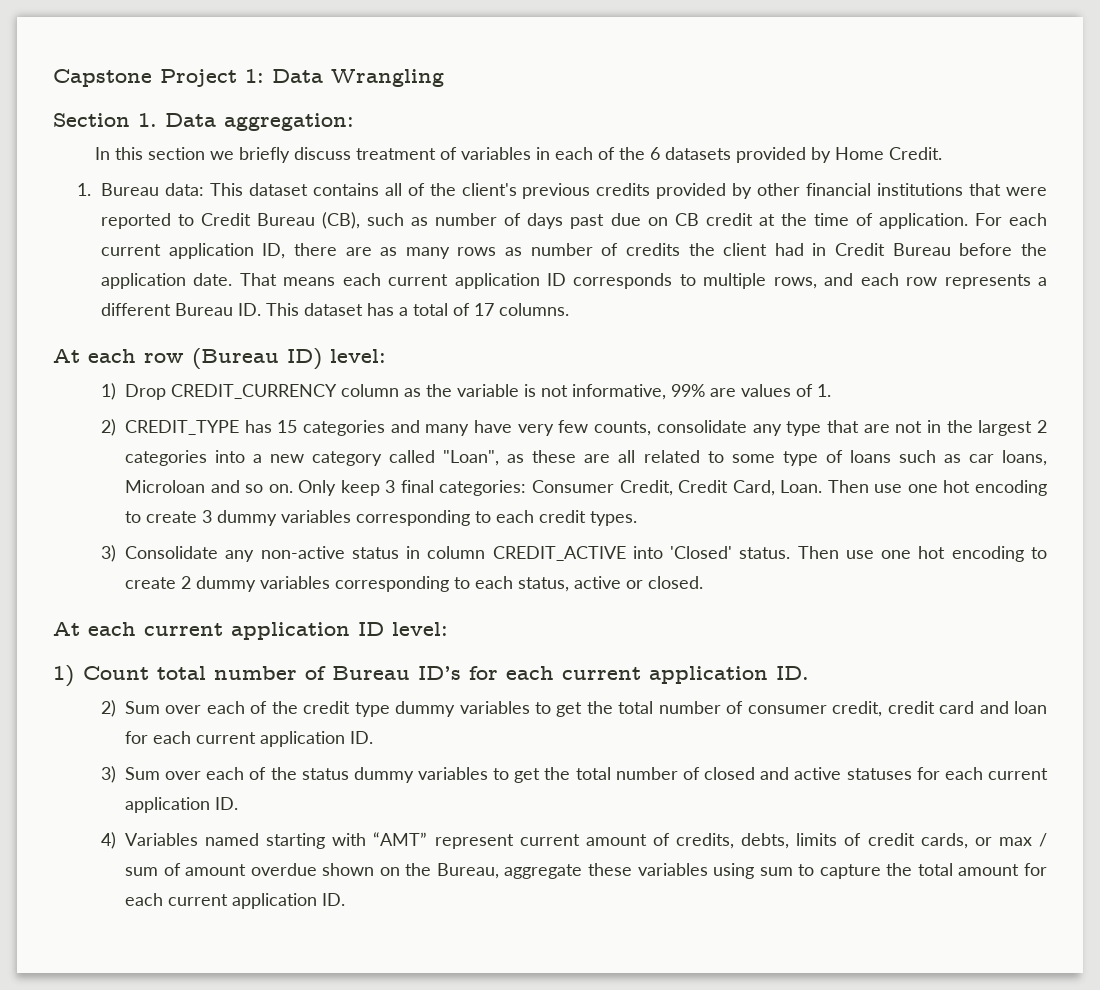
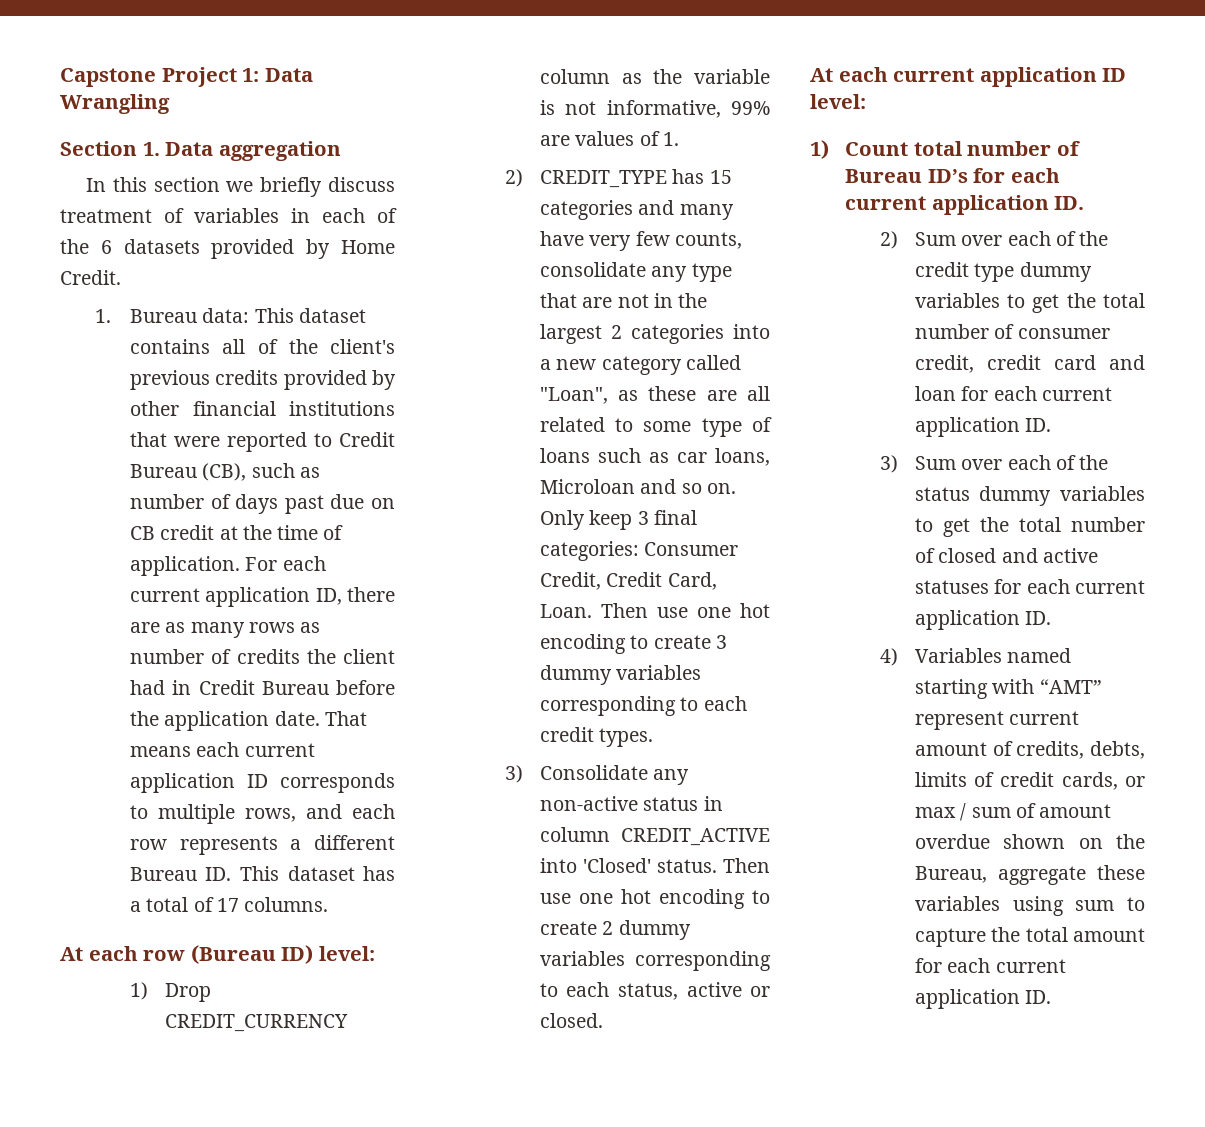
- Section 1. Data aggregation:
+ Section 1. Data aggregation

